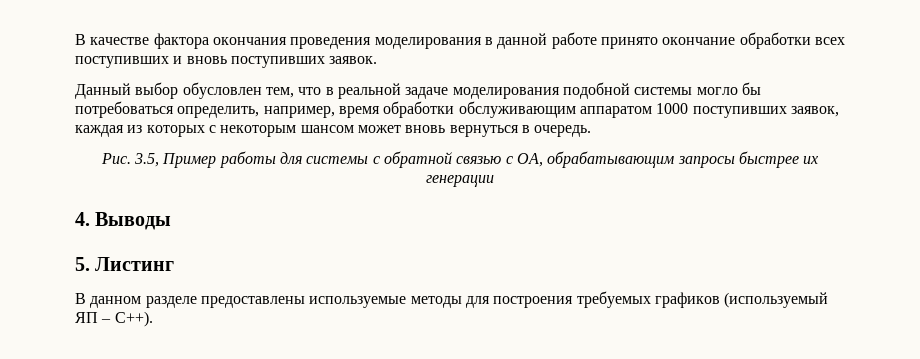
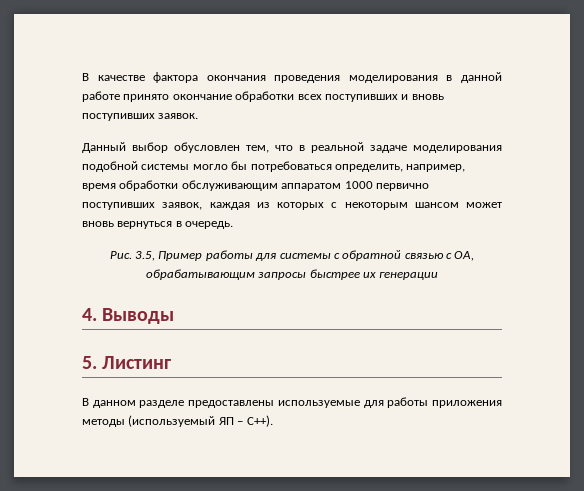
- Данный выбор обусловлен тем, что в реальной задаче моделирования подобной системы могло бы потребоваться определить, например, время обработки обслуживающим аппаратом 1000 поступивших заявок, каждая из которых с некоторым шансом может вновь вернуться в очередь.
+ Данный выбор обусловлен тем, что в реальной задаче моделирования подобной системы могло бы потребоваться определить, например, время обработки обслуживающим аппаратом 1000 первично поступивших заявок, каждая из которых с некоторым шансом может вновь вернуться в очередь.
- В данном разделе предоставлены используемые методы для построения требуемых графиков (используемый ЯП – C++).
+ В данном разделе предоставлены используемые для работы приложения методы (используемый ЯП – C++).

